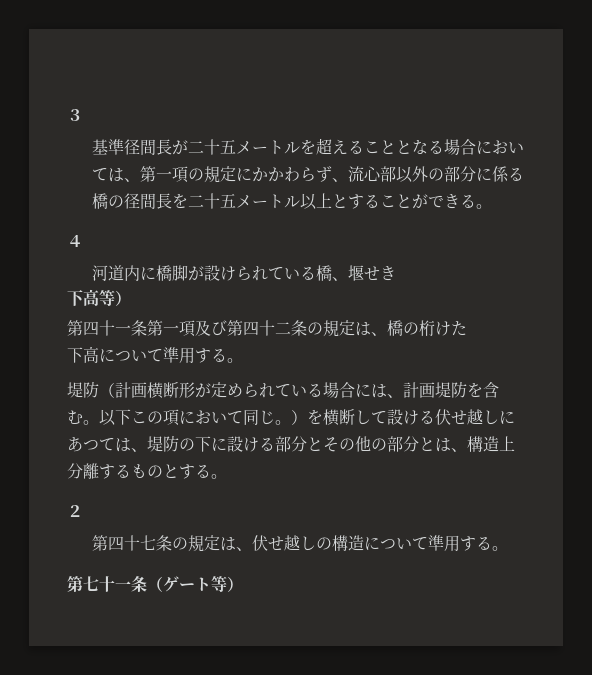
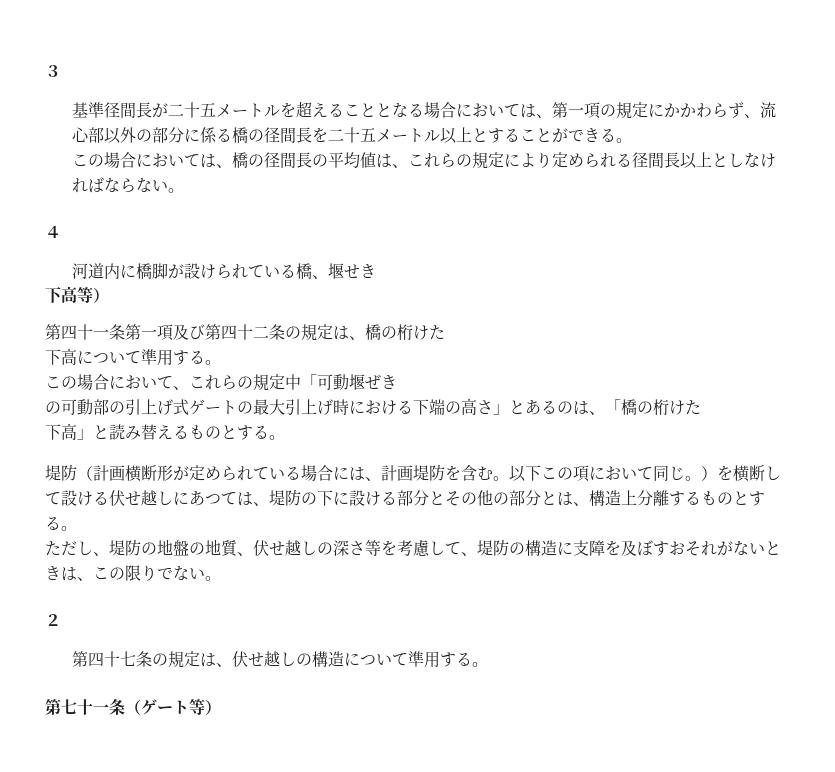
+ この場合においては、橋の径間長の平均値は、これらの規定により定められる径間長以上としなければならない。
+ この場合において、これらの規定中「可動堰ぜき
+ の可動部の引上げ式ゲートの最大引上げ時における下端の高さ」とあるのは、「橋の桁けた
+ 下高」と読み替えるものとする。
+ ただし、堤防の地盤の地質、伏せ越しの深さ等を考慮して、堤防の構造に支障を及ぼすおそれがないときは、この限りでない。

